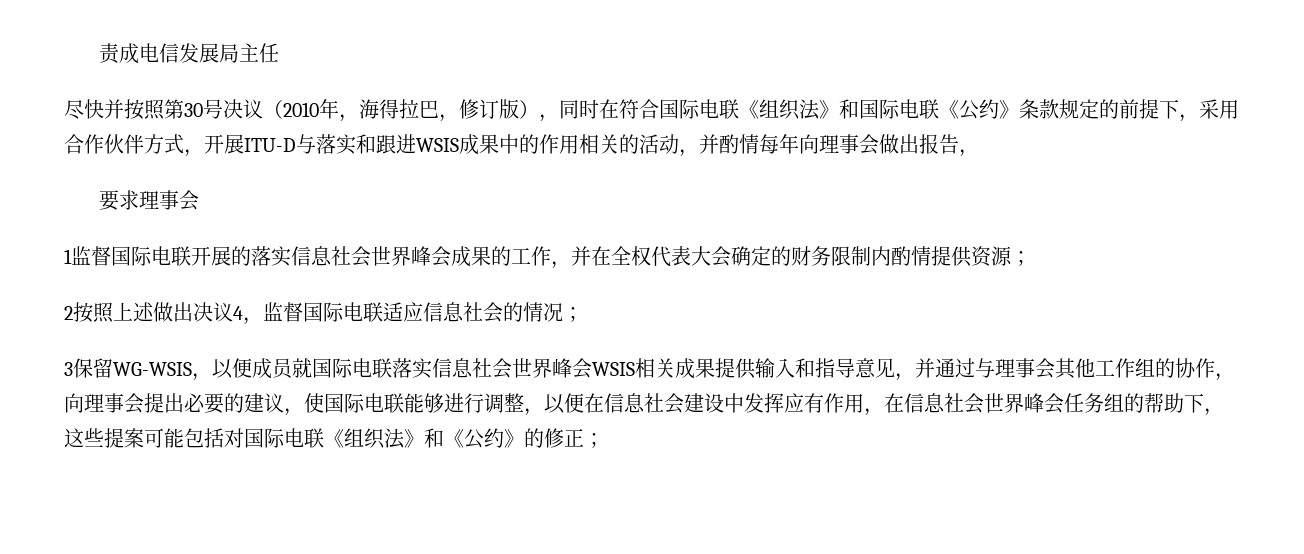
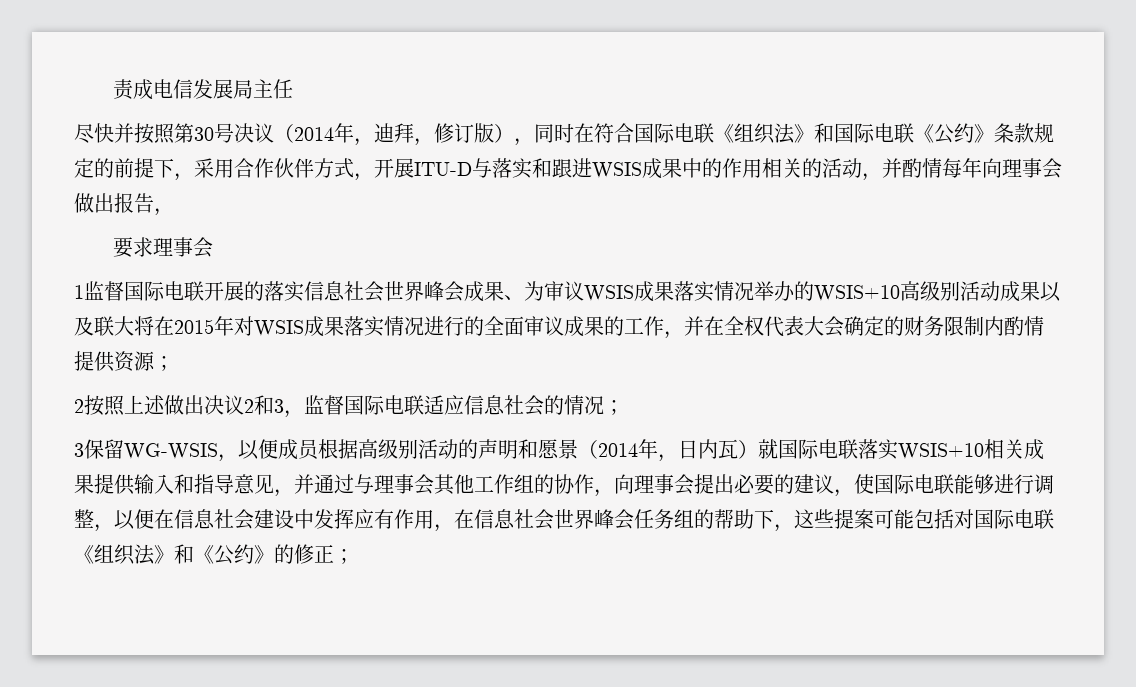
- 尽快并按照第30号决议（2010年，海得拉巴，修订版），同时在符合国际电联《组织法》和国际电联《公约》条款规定的前提下，采用合作伙伴方式，开展ITU-D与落实和跟进WSIS成果中的作用相关的活动，并酌情每年向理事会做出报告，
+ 尽快并按照第30号决议（2014年，迪拜，修订版），同时在符合国际电联《组织法》和国际电联《公约》条款规定的前提下，采用合作伙伴方式，开展ITU-D与落实和跟进WSIS成果中的作用相关的活动，并酌情每年向理事会做出报告，
- 1监督国际电联开展的落实信息社会世界峰会成果的工作，并在全权代表大会确定的财务限制内酌情提供资源；
+ 1监督国际电联开展的落实信息社会世界峰会成果、为审议WSIS成果落实情况举办的WSIS+10高级别活动成果以及联大将在2015年对WSIS成果落实情况进行的全面审议成果的工作，并在全权代表大会确定的财务限制内酌情提供资源；
- 2按照上述做出决议4，监督国际电联适应信息社会的情况；
+ 2按照上述做出决议2和3，监督国际电联适应信息社会的情况；
- 3保留WG-WSIS，以便成员就国际电联落实信息社会世界峰会WSIS相关成果提供输入和指导意见，并通过与理事会其他工作组的协作，向理事会提出必要的建议，使国际电联能够进行调整，以便在信息社会建设中发挥应有作用，在信息社会世界峰会任务组的帮助下，这些提案可能包括对国际电联《组织法》和《公约》的修正；
+ 3保留WG-WSIS，以便成员根据高级别活动的声明和愿景（2014年，日内瓦）就国际电联落实WSIS+10相关成果提供输入和指导意见，并通过与理事会其他工作组的协作，向理事会提出必要的建议，使国际电联能够进行调整，以便在信息社会建设中发挥应有作用，在信息社会世界峰会任务组的帮助下，这些提案可能包括对国际电联《组织法》和《公约》的修正；

